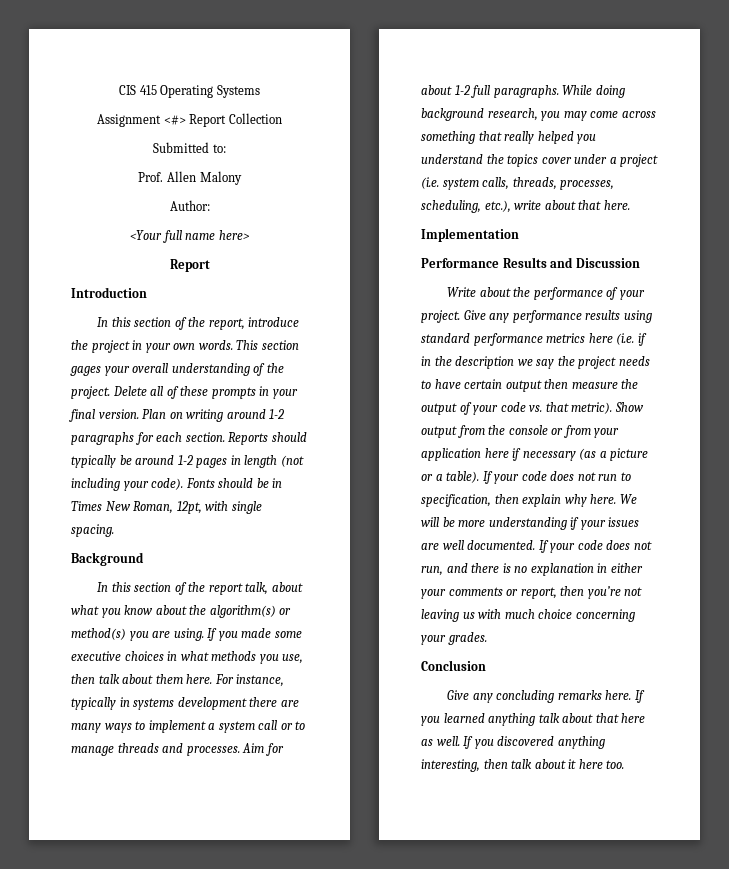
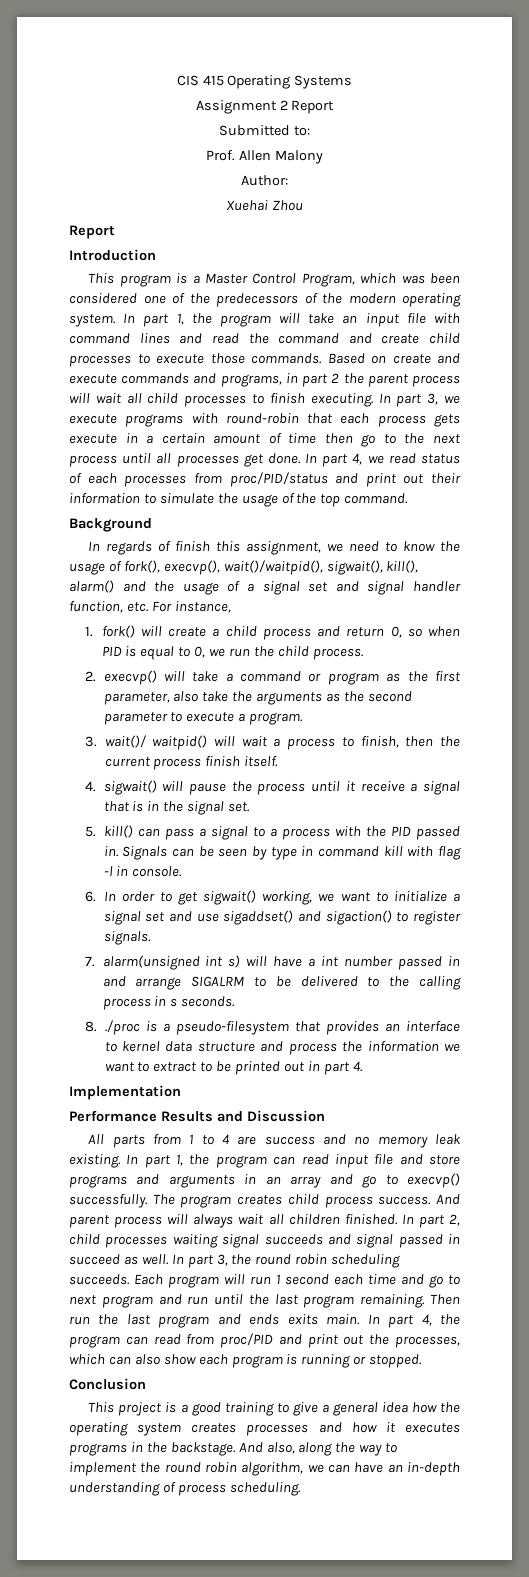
- Assignment <#> Report Collection
+ Assignment 2 Report
- <Your full name here>
+ Xuehai Zhou
  Report
  Introduction
- In this section of the report, introduce the project in your own words. This section gages your overall understanding of the project. Delete all of these prompts in your final version. Plan on writing around 1-2 paragraphs for each section. Reports should typically be around 1-2 pages in length (not including your code). Fonts should be in Times New Roman, 12pt, with single spacing.
+ This program is a Master Control Program, which was been considered one of the predecessors of the modern operating system. In part 1, the program will take an input file with command lines and read the command and create child processes to execute those commands. Based on create and execute commands and programs, in part 2 the parent process will wait all child processes to finish executing. In part 3, we execute programs with round-robin that each process gets execute in a certain amount of time then go to the next process until all processes get done. In part 4, we read status of each processes from proc/PID/status and print out their information to simulate the usage of the top command.
  Background
- In this section of the report talk, about what you know about the algorithm(s) or method(s) you are using. If you made some executive choices in what methods you use, then talk about them here. For instance, typically in systems development there are many ways to implement a system call or to manage threads and processes. Aim for about 1-2 full paragraphs. While doing background research, you may come across something that really helped you understand the topics cover under a project (i.e. system calls, threads, processes, scheduling, etc.), write about that here.
+ In regards of finish this assignment, we need to know the usage of fork(), execvp(), wait()/waitpid(), sigwait(), kill(), alarm() and the usage of a signal set and signal handler function, etc. For instance,
+ 1. fork() will create a child process and return 0, so when PID is equal to 0, we run the child process.
+ 2. execvp() will take a command or program as the first parameter, also take the arguments as the second parameter to execute a program.
+ 3. wait()/ waitpid() will wait a process to finish, then the current process finish itself.
+ 4. sigwait() will pause the process until it receive a signal that is in the signal set.
+ 5. kill() can pass a signal to a process with the PID passed in. Signals can be seen by type in command kill with flag -l in console.
+ 6. In order to get sigwait() working, we want to initialize a signal set and use sigaddset() and sigaction() to register signals.
+ 7. alarm(unsigned int s) will have a int number passed in and arrange SIGALRM to be delivered to the calling process in s seconds.
+ 8. ./proc is a pseudo-filesystem that provides an interface to kernel data structure and process the information we want to extract to be printed out in part 4.
- Write about the performance of your project. Give any performance results using standard performance metrics here (i.e. if in the description we say the project needs to have certain output then measure the output of your code vs. that metric). Show output from the console or from your application here if necessary (as a picture or a table). If your code does not run to specification, then explain why here. We will be more understanding if your issues are well documented. If your code does not run, and there is no explanation in either your comments or report, then you’re not leaving us with much choice concerning your grades.
+ All parts from 1 to 4 are success and no memory leak existing. In part 1, the program can read input file and store programs and arguments in an array and go to execvp() successfully. The program creates child process success. And parent process will always wait all children finished. In part 2, child processes waiting signal succeeds and signal passed in succeed as well. In part 3, the round robin scheduling succeeds. Each program will run 1 second each time and go to next program and run until the last program remaining. Then run the last program and ends exits main. In part 4, the program can read from proc/PID and print out the processes, which can also show each program is running or stopped.
  Conclusion
- Give any concluding remarks here. If you learned anything talk about that here as well. If you discovered anything interesting, then talk about it here too.
+ This project is a good training to give a general idea how the operating system creates processes and how it executes programs in the backstage. And also, along the way to implement the round robin algorithm, we can have an in-depth understanding of process scheduling.

